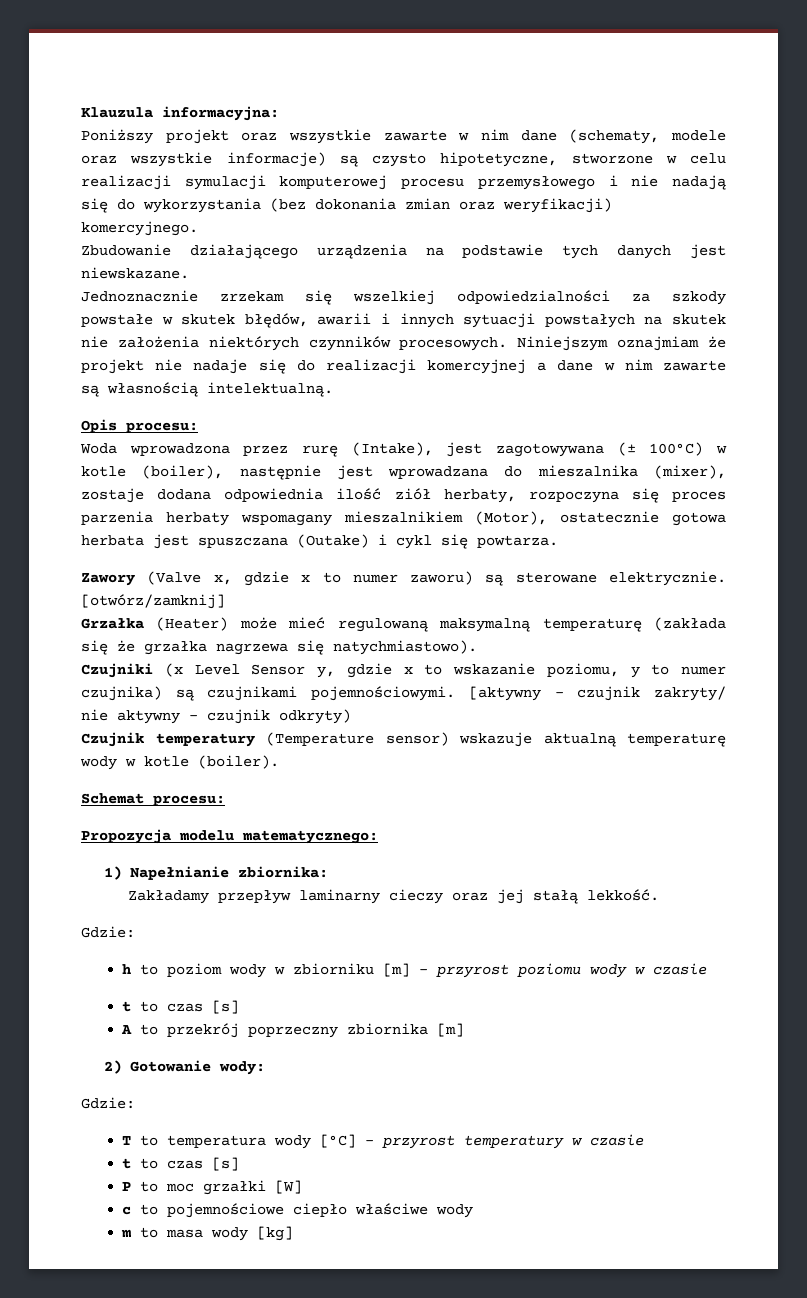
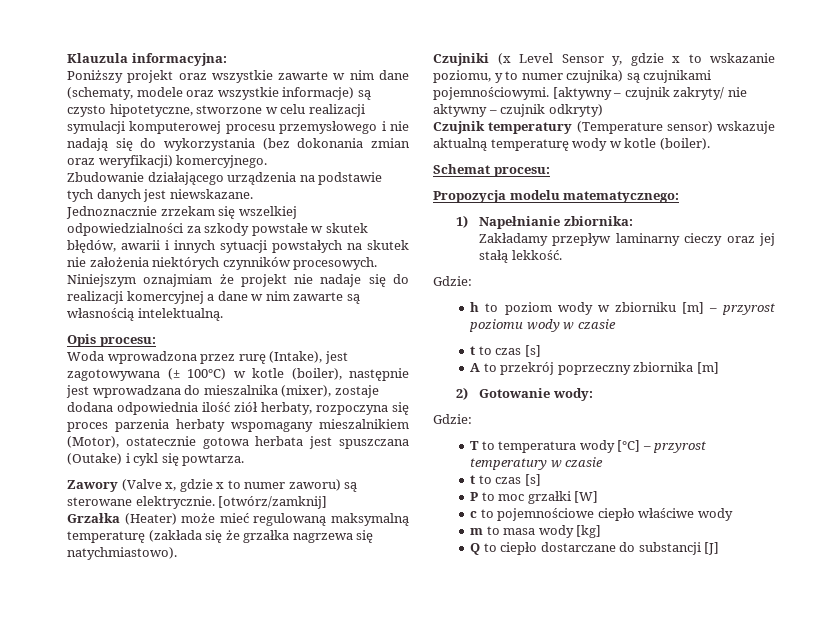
+ Q to ciepło dostarczane do substancji [J]

